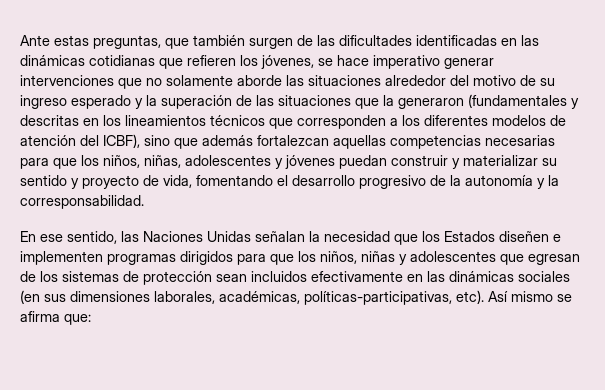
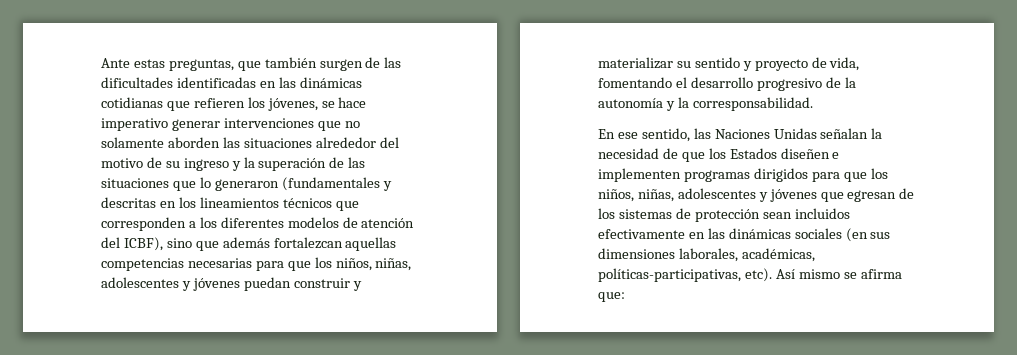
- Ante estas preguntas, que también surgen de las dificultades identificadas en las dinámicas cotidianas que refieren los jóvenes, se hace imperativo generar intervenciones que no solamente aborde las situaciones alrededor del motivo de su ingreso esperado y la superación de las situaciones que la generaron (fundamentales y descritas en los lineamientos técnicos que corresponden a los diferentes modelos de atención del ICBF), sino que además fortalezcan aquellas competencias necesarias para que los niños, niñas, adolescentes y jóvenes puedan construir y materializar su sentido y proyecto de vida, fomentando el desarrollo progresivo de la autonomía y la corresponsabilidad.
+ Ante estas preguntas, que también surgen de las dificultades identificadas en las dinámicas cotidianas que refieren los jóvenes, se hace imperativo generar intervenciones que no solamente aborden las situaciones alrededor del motivo de su ingreso y la superación de las situaciones que lo generaron (fundamentales y descritas en los lineamientos técnicos que corresponden a los diferentes modelos de atención del ICBF), sino que además fortalezcan aquellas competencias necesarias para que los niños, niñas, adolescentes y jóvenes puedan construir y materializar su sentido y proyecto de vida, fomentando el desarrollo progresivo de la autonomía y la corresponsabilidad.
- En ese sentido, las Naciones Unidas señalan la necesidad que los Estados diseñen e implementen programas dirigidos para que los niños, niñas y adolescentes que egresan de los sistemas de protección sean incluidos efectivamente en las dinámicas sociales (en sus dimensiones laborales, académicas, políticas-participativas, etc).
+ En ese sentido, las Naciones Unidas señalan la necesidad de que los Estados diseñen e implementen programas dirigidos para que los niños, niñas, adolescentes y jóvenes que egresan de los sistemas de protección sean incluidos efectivamente en las dinámicas sociales (en sus dimensiones laborales, académicas, políticas-participativas, etc).

